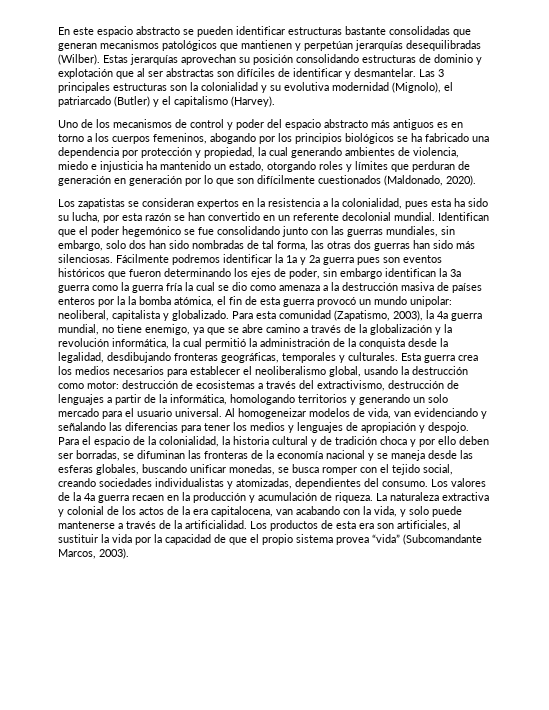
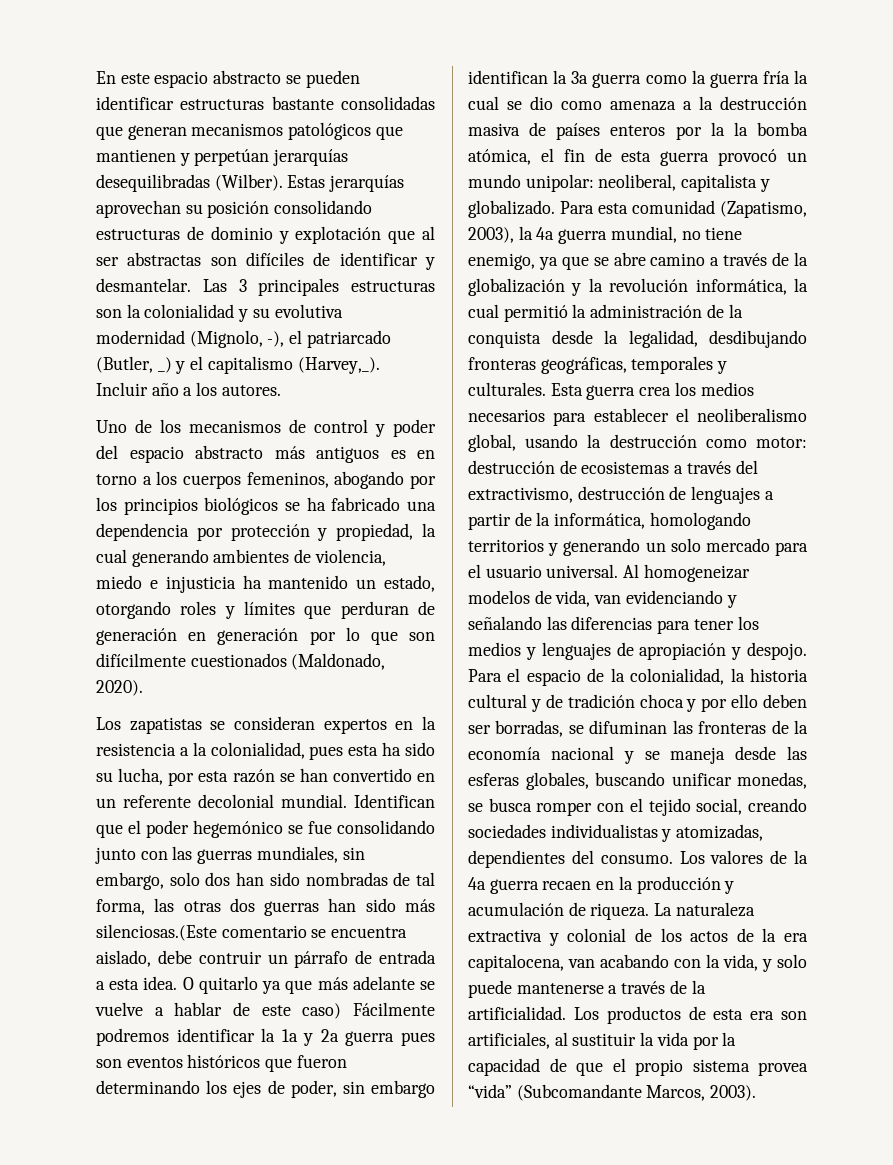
- Las 3 principales estructuras son la colonialidad y su evolutiva modernidad (Mignolo), el patriarcado (Butler) y el capitalismo (Harvey).
+ Las 3 principales estructuras son la colonialidad y su evolutiva modernidad (Mignolo, -), el patriarcado (Butler, _) y el capitalismo (Harvey,_). Incluir año a los autores.
- Identifican que el poder hegemónico se fue consolidando junto con las guerras mundiales, sin embargo, solo dos han sido nombradas de tal forma, las otras dos guerras han sido más silenciosas. Fácilmente podremos identificar la 1a y 2a guerra pues son eventos históricos que fueron determinando los ejes de poder, sin embargo identifican la 3a guerra como la guerra fría la cual se dio como amenaza a la destrucción masiva de países enteros por la la bomba atómica, el fin de esta guerra provocó un mundo unipolar:
+ Identifican que el poder hegemónico se fue consolidando junto con las guerras mundiales, sin embargo, solo dos han sido nombradas de tal forma, las otras dos guerras han sido más silenciosas.(Este comentario se encuentra aislado, debe contruir un párrafo de entrada a esta idea. O quitarlo ya que más adelante se vuelve a hablar de este caso) Fácilmente podremos identificar la 1a y 2a guerra pues son eventos históricos que fueron determinando los ejes de poder, sin embargo identifican la 3a guerra como la guerra fría la cual se dio como amenaza a la destrucción masiva de países enteros por la la bomba atómica, el fin de esta guerra provocó un mundo unipolar:

